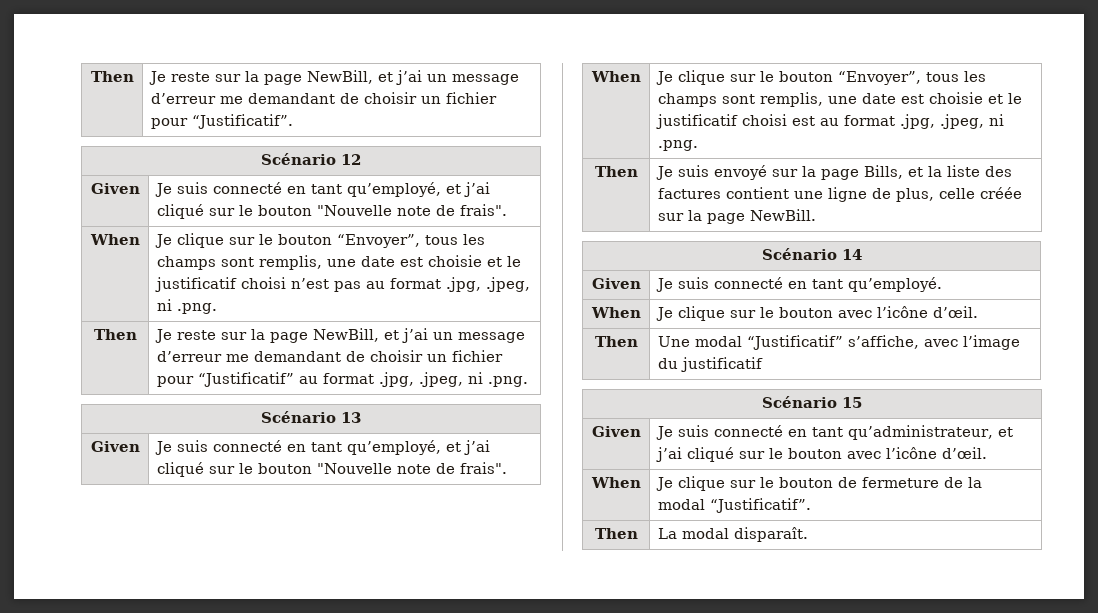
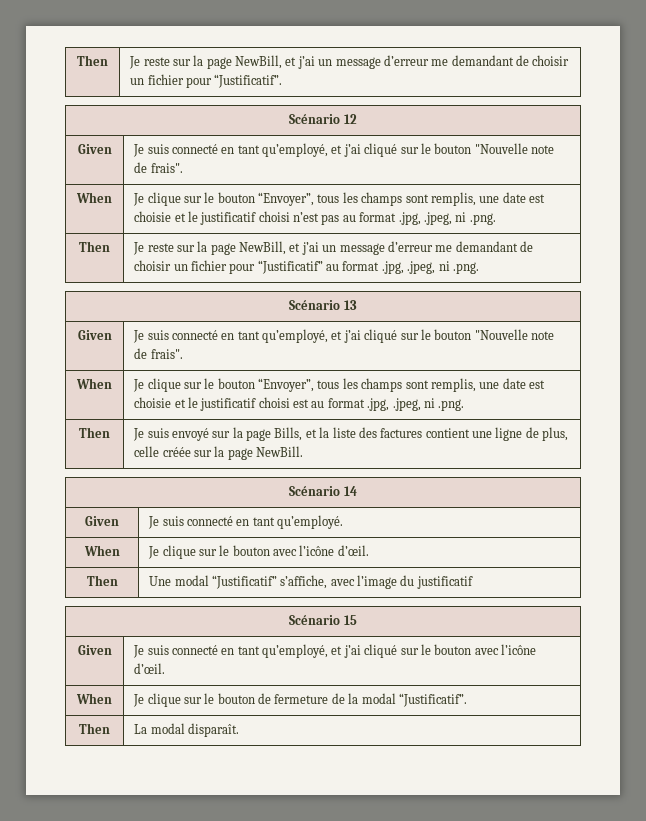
- Given | Je suis connecté en tant qu’administrateur, et j’ai cliqué sur le bouton avec l’icône d’œil.
+ Given | Je suis connecté en tant qu’employé, et j’ai cliqué sur le bouton avec l’icône d’œil.

